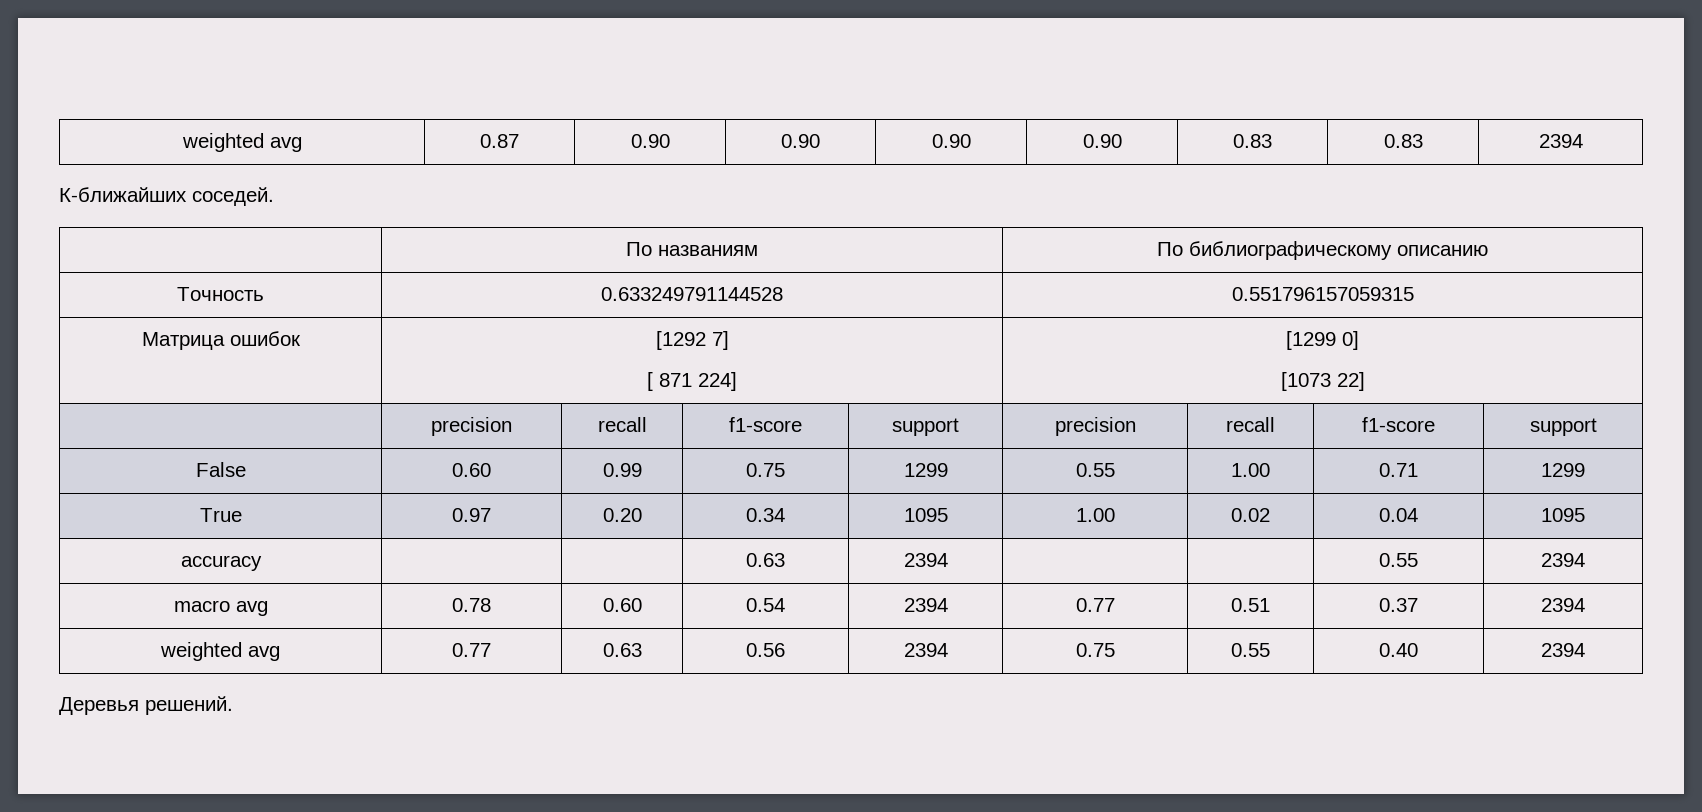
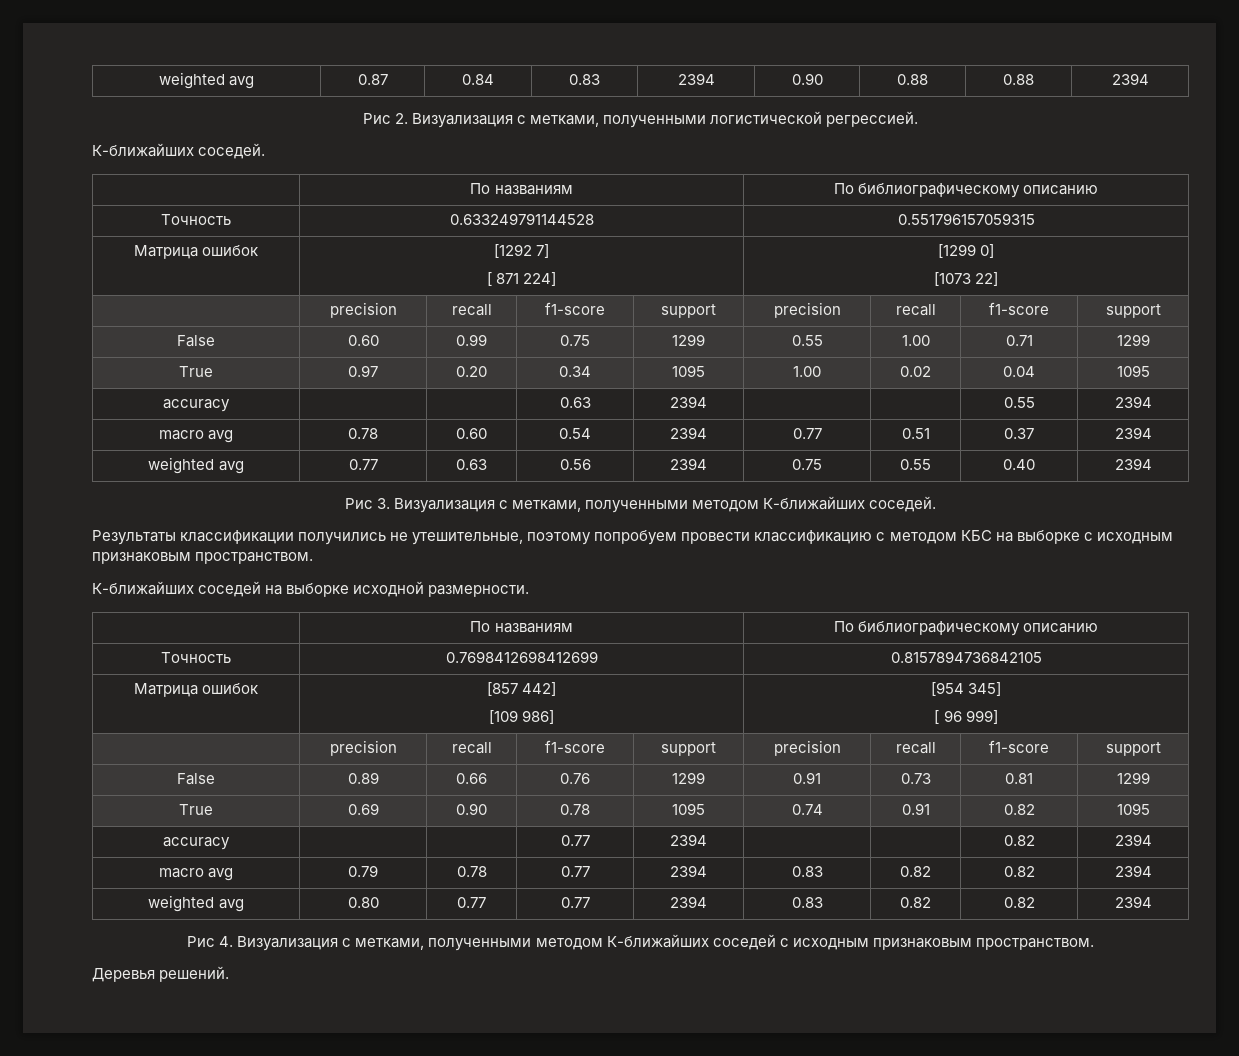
- weighted avg | 0.87 | 0.90 | 0.90 | 0.90 | 0.90 | 0.83 | 0.83 | 2394
+ weighted avg | 0.87 | 0.84 | 0.83 | 2394 | 0.90 | 0.88 | 0.88 | 2394
+ Рис 2. Визуализация с метками, полученными логистической регрессией.
+ Рис 3. Визуализация с метками, полученными методом К-ближайших соседей.
+ Результаты классификации получились не утешительные, поэтому попробуем провести классификацию с методом КБС на выборке с исходным признаковым пространством.
+ К-ближайших соседей на выборке исходной размерности.
+ | По названиям | По библиографическому описанию
+ Точность | 0.7698412698412699 | 0.8157894736842105
+ Матрица ошибок | [857 442]
+ [109 986] | [954 345]
+ [ 96 999]
+ | precision | recall | f1-score | support | precision | recall | f1-score | support
+ False | 0.89 | 0.66 | 0.76 | 1299 | 0.91 | 0.73 | 0.81 | 1299
+ True | 0.69 | 0.90 | 0.78 | 1095 | 0.74 | 0.91 | 0.82 | 1095
+ accuracy | | | 0.77 | 2394 | | | 0.82 | 2394
+ macro avg | 0.79 | 0.78 | 0.77 | 2394 | 0.83 | 0.82 | 0.82 | 2394
+ weighted avg | 0.80 | 0.77 | 0.77 | 2394 | 0.83 | 0.82 | 0.82 | 2394
+ Рис 4. Визуализация с метками, полученными методом К-ближайших соседей с исходным признаковым пространством.

